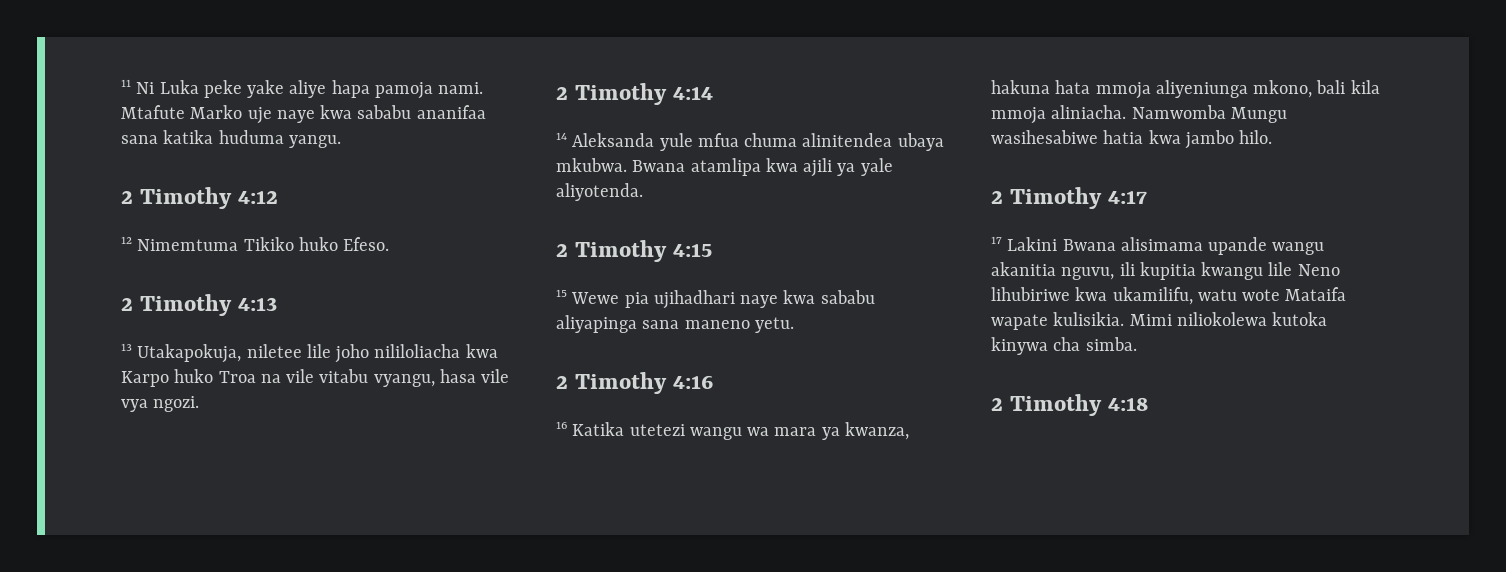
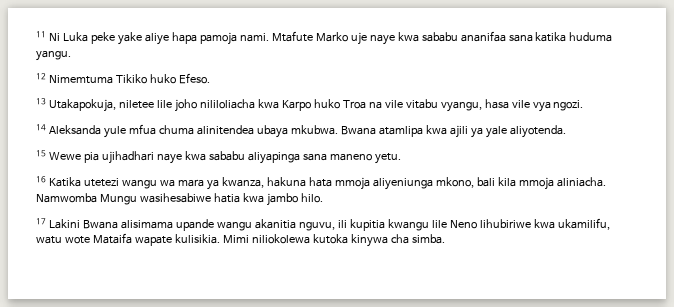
- 2 Timothy 4:12
- 2 Timothy 4:13
- 2 Timothy 4:14
- 2 Timothy 4:15
- 2 Timothy 4:16
- 2 Timothy 4:17
- 2 Timothy 4:18

